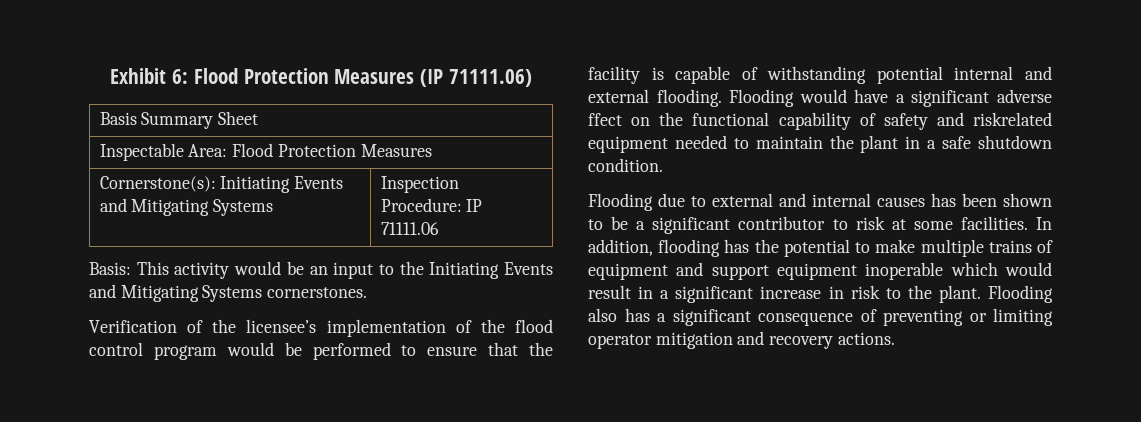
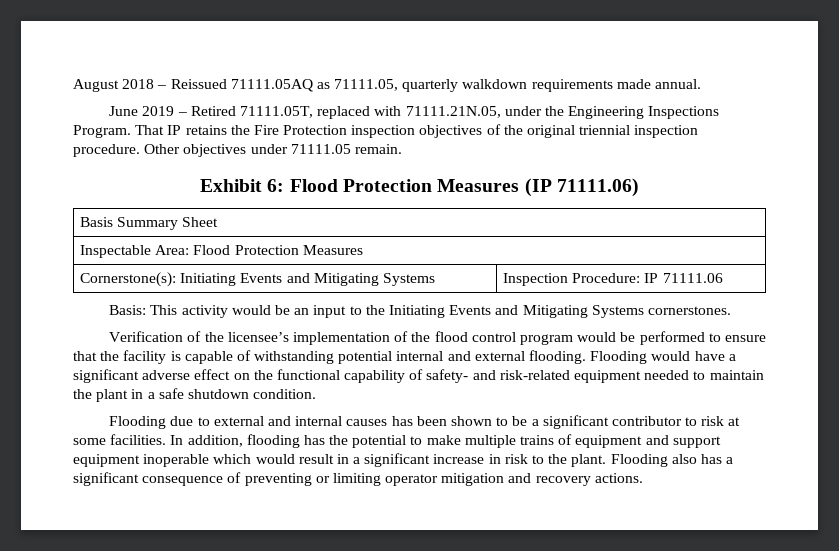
+ August 2018 – Reissued 71111.05AQ as 71111.05, quarterly walkdown requirements made annual.
+ June 2019 – Retired 71111.05T, replaced with 71111.21N.05, under the Engineering Inspections Program. That IP retains the Fire Protection inspection objectives of the original triennial inspection procedure. Other objectives under 71111.05 remain.
- Flooding would have a significant adverse ffect on the functional capability of safety and riskrelated equipment needed to maintain the plant in a safe shutdown condition.
+ Flooding would have a significant adverse effect on the functional capability of safety- and risk-related equipment needed to maintain the plant in a safe shutdown condition.

